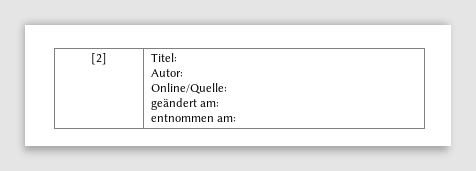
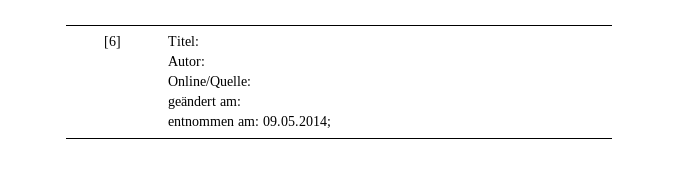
- [2] | Titel:
+ [6] | Titel:
  Autor:
  Online/Quelle:
  geändert am:
- entnommen am:
+ entnommen am: 09.05.2014;

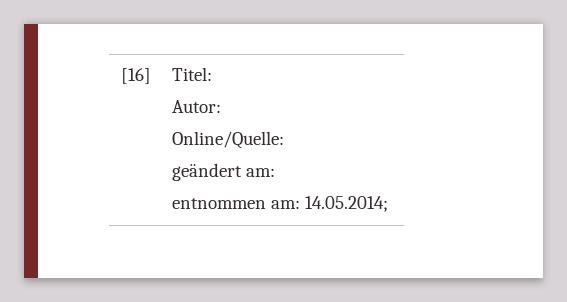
- [6] | Titel:
+ [16] | Titel:
  Autor:
  Online/Quelle:
  geändert am:
- entnommen am: 09.05.2014;
+ entnommen am: 14.05.2014;

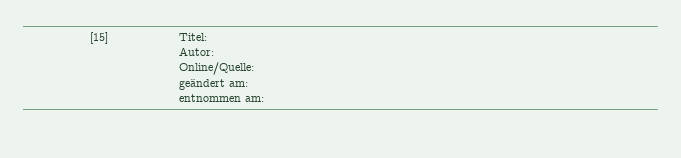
- [16] | Titel:
+ [15] | Titel:
  Autor:
  Online/Quelle:
  geändert am:
- entnommen am: 14.05.2014;
+ entnommen am:

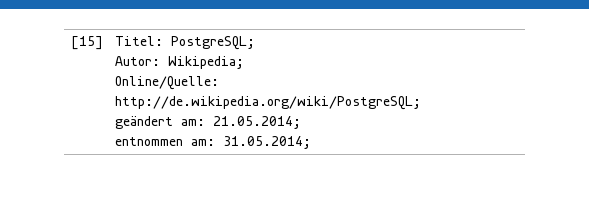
- [15] | Titel:
- Autor:
- Online/Quelle:
- geändert am:
- entnommen am:
+ [15] | Titel: PostgreSQL;
+ Autor: Wikipedia;
+ Online/Quelle: http://de.wikipedia.org/wiki/PostgreSQL;
+ geändert am: 21.05.2014;
+ entnommen am: 31.05.2014;

